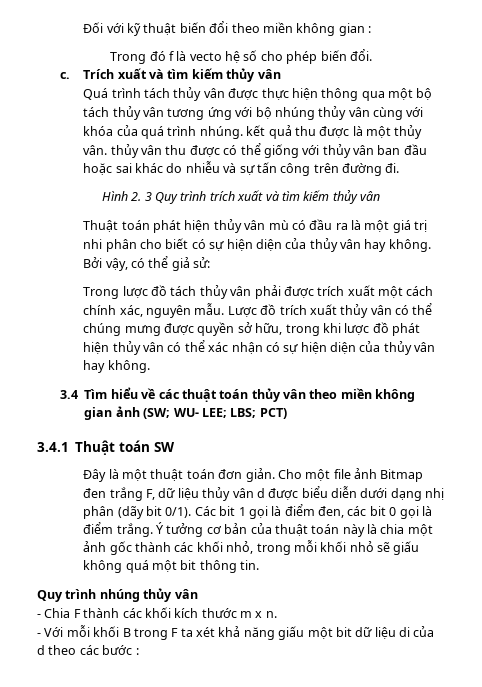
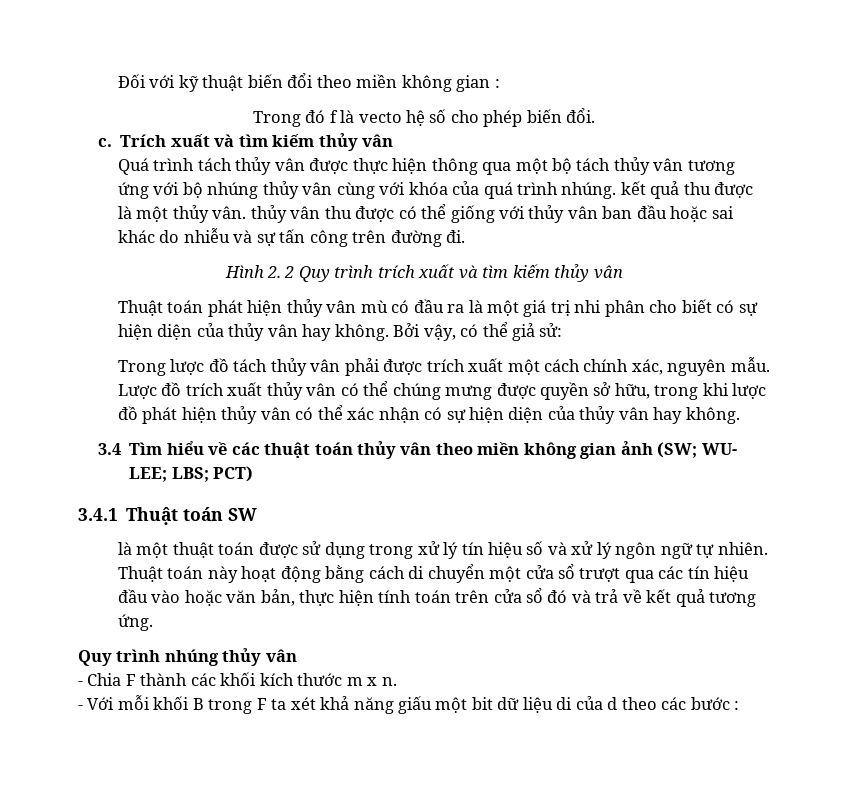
- Hình 2. 3 Quy trình trích xuất và tìm kiếm thủy vân
+ Hình 2. 2 Quy trình trích xuất và tìm kiếm thủy vân
- Đây là một thuật toán đơn giản. Cho một file ảnh Bitmap đen trắng F, dữ liệu thủy vân d được biểu diễn dưới dạng nhị phân (dãy bit 0/1). Các bit 1 gọi là điểm đen, các bit 0 gọi là điểm trắng. Ý tưởng cơ bản của thuật toán này là chia một ảnh gốc thành các khối nhỏ, trong mỗi khối nhỏ sẽ giấu không quá một bit thông tin.
+ là một thuật toán được sử dụng trong xử lý tín hiệu số và xử lý ngôn ngữ tự nhiên. Thuật toán này hoạt động bằng cách di chuyển một cửa sổ trượt qua các tín hiệu đầu vào hoặc văn bản, thực hiện tính toán trên cửa sổ đó và trả về kết quả tương ứng.

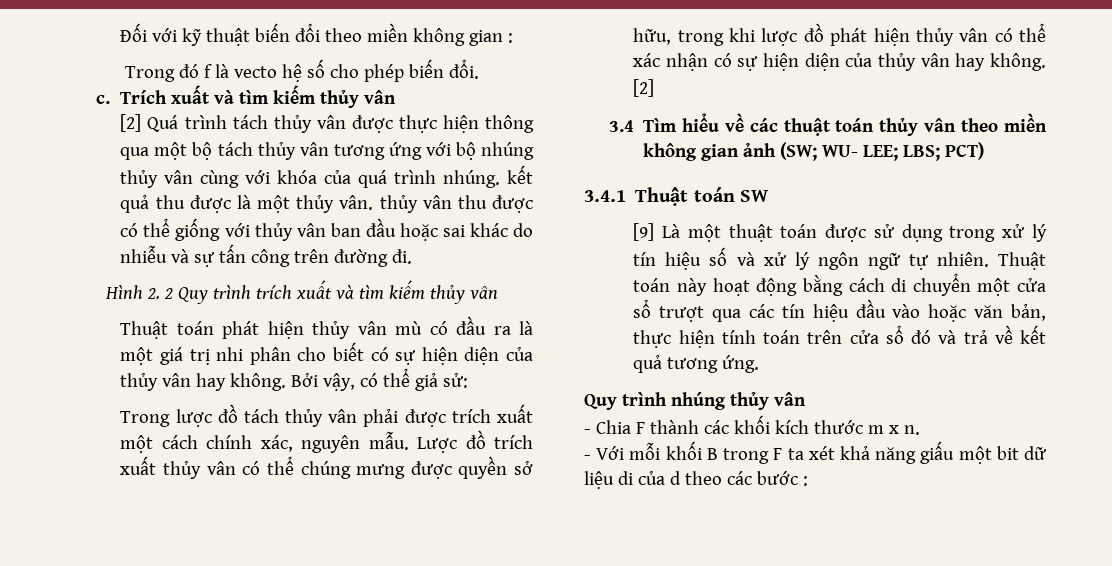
- Quá trình tách thủy vân được thực hiện thông qua một bộ tách thủy vân tương ứng với bộ nhúng thủy vân cùng với khóa của quá trình nhúng. kết quả thu được là một thủy vân. thủy vân thu được có thể giống với thủy vân ban đầu hoặc sai khác do nhiễu và sự tấn công trên đường đi.
+ [2] Quá trình tách thủy vân được thực hiện thông qua một bộ tách thủy vân tương ứng với bộ nhúng thủy vân cùng với khóa của quá trình nhúng. kết quả thu được là một thủy vân. thủy vân thu được có thể giống với thủy vân ban đầu hoặc sai khác do nhiễu và sự tấn công trên đường đi.
- Lược đồ trích xuất thủy vân có thể chúng mưng được quyền sở hữu, trong khi lược đồ phát hiện thủy vân có thể xác nhận có sự hiện diện của thủy vân hay không.
+ Lược đồ trích xuất thủy vân có thể chúng mưng được quyền sở hữu, trong khi lược đồ phát hiện thủy vân có thể xác nhận có sự hiện diện của thủy vân hay không. [2]
- là một thuật toán được sử dụng trong xử lý tín hiệu số và xử lý ngôn ngữ tự nhiên.
+ [9] Là một thuật toán được sử dụng trong xử lý tín hiệu số và xử lý ngôn ngữ tự nhiên.

